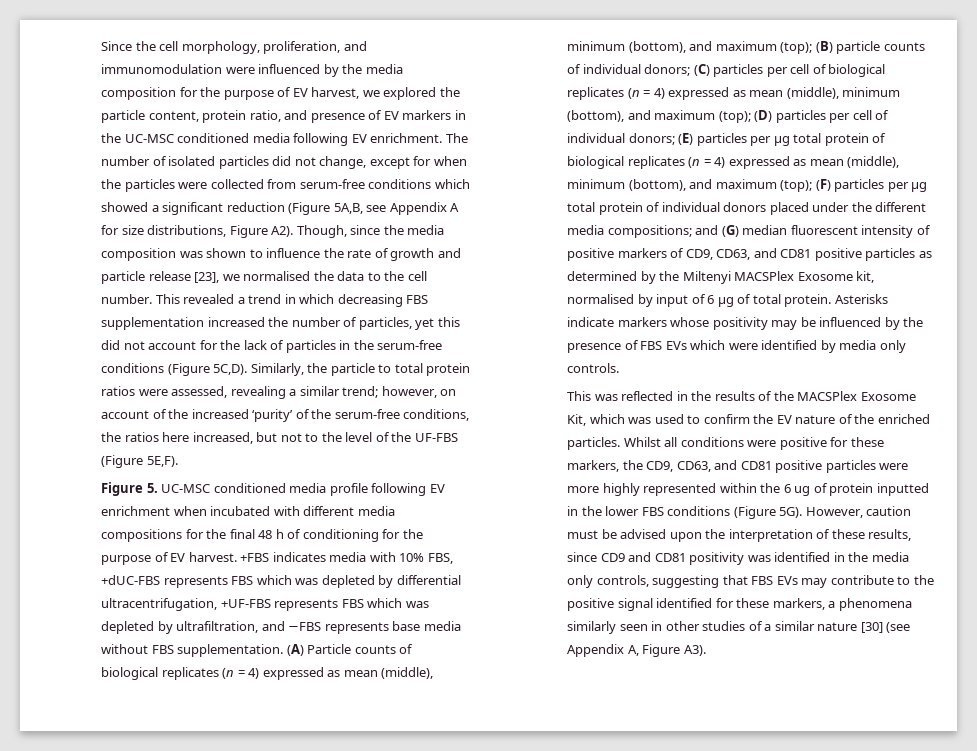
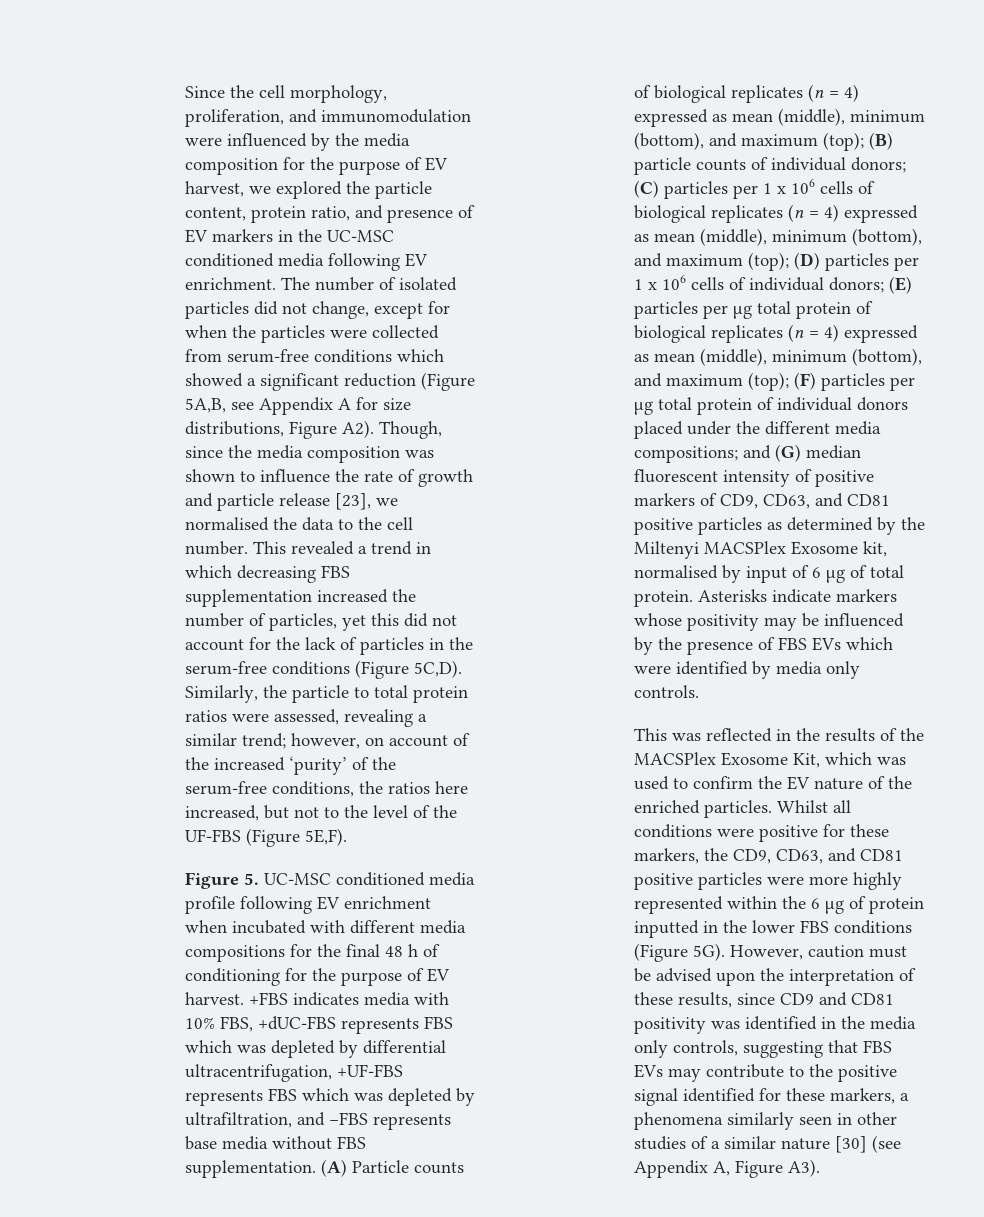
- (C) particles per cell of biological replicates (n = 4) expressed as mean (middle), minimum (bottom), and maximum (top);
+ (C) particles per 1 x 106 cells of biological replicates (n = 4) expressed as mean (middle), minimum (bottom), and maximum (top);
- (D) particles per cell of individual donors;
+ (D) particles per 1 x 106 cells of individual donors;
- Whilst all conditions were positive for these markers, the CD9, CD63, and CD81 positive particles were more highly represented within the 6 ug of protein inputted in the lower FBS conditions (Figure 5G).
+ Whilst all conditions were positive for these markers, the CD9, CD63, and CD81 positive particles were more highly represented within the 6 µg of protein inputted in the lower FBS conditions (Figure 5G).

